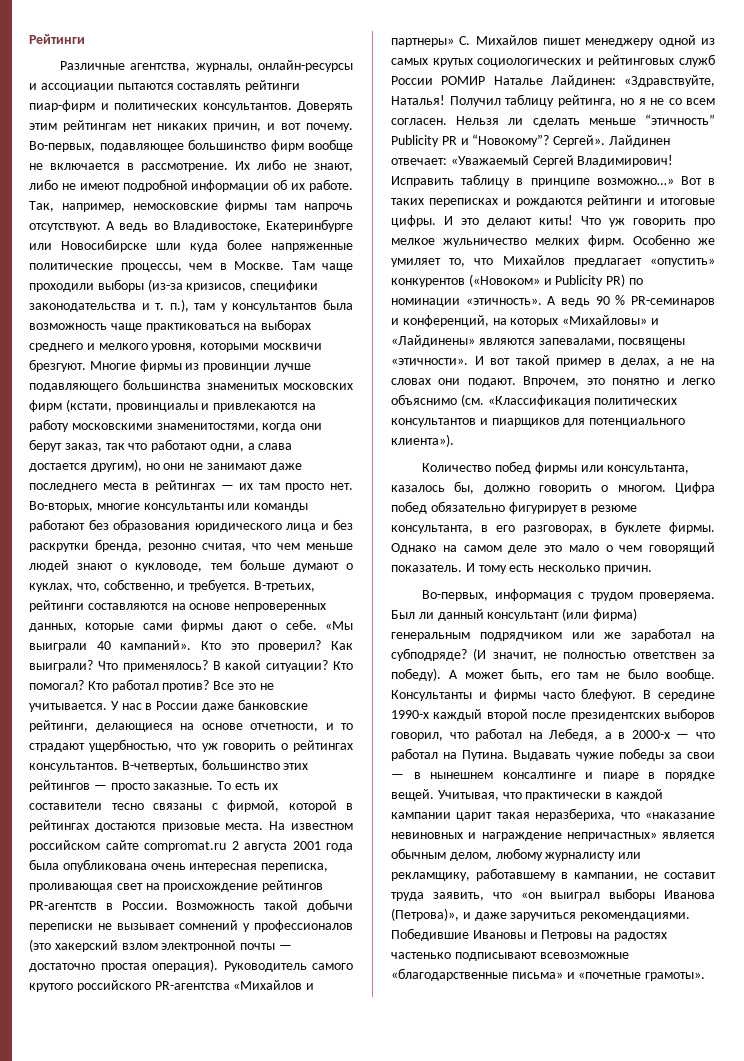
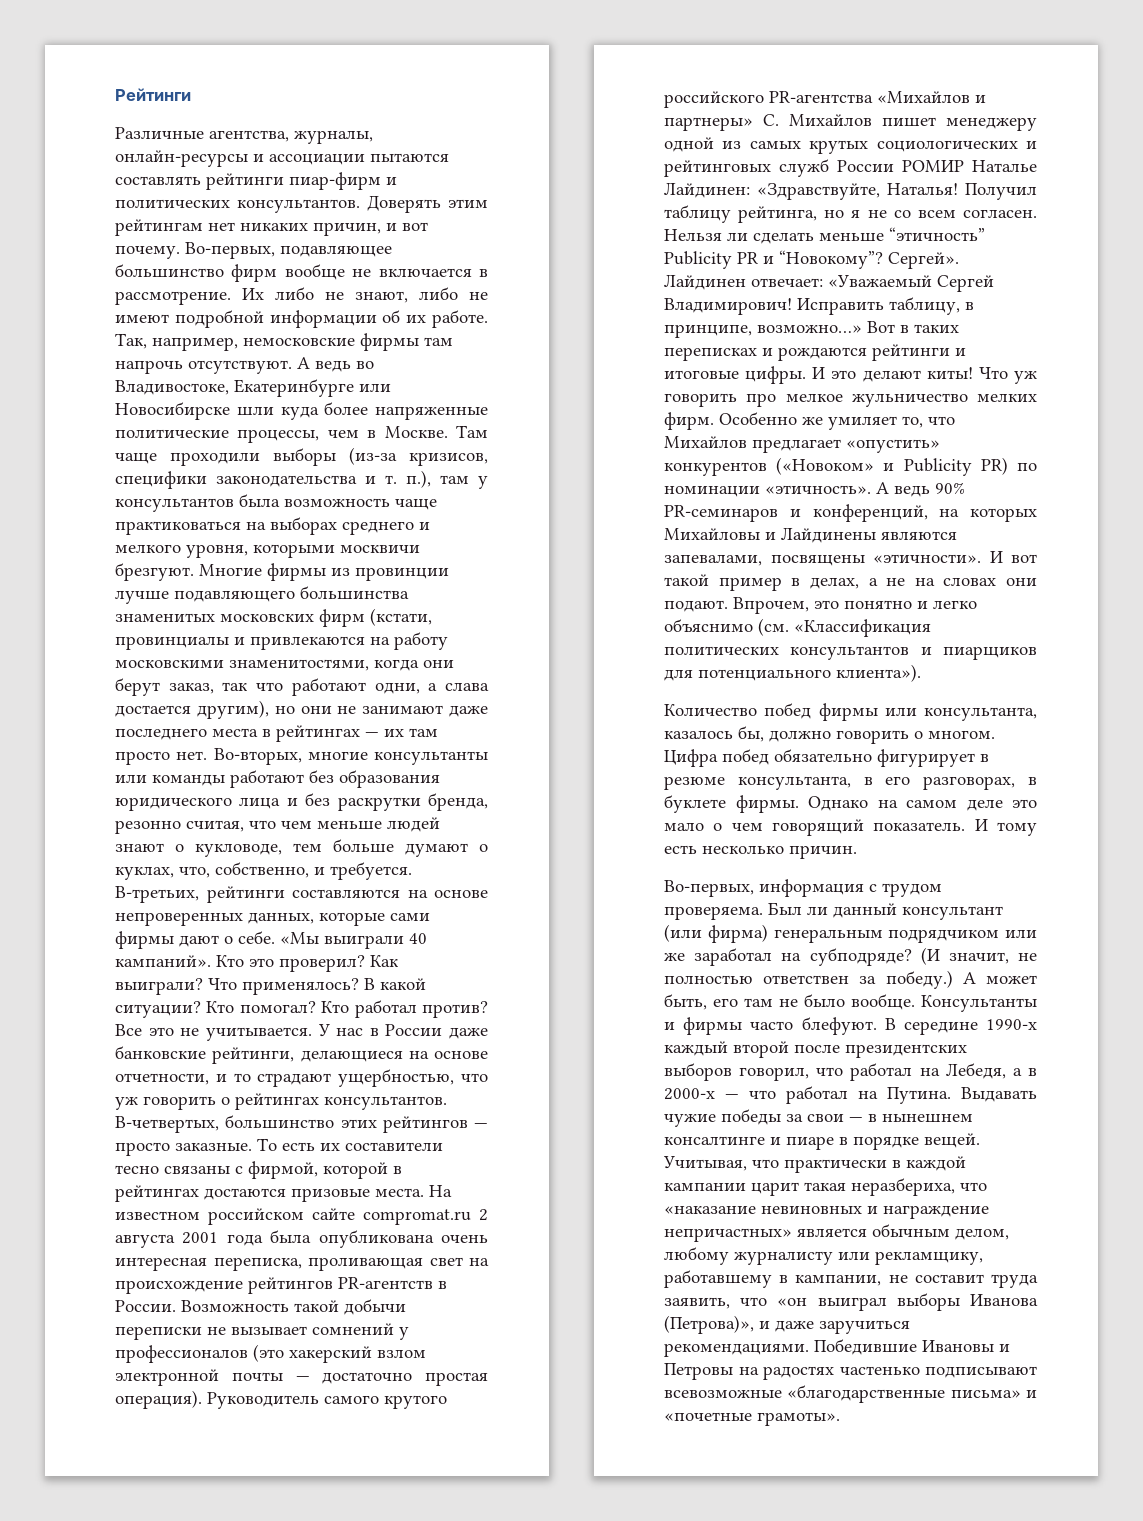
- Исправить таблицу в принципе возможно…»
+ Исправить таблицу, в принципе, возможно…»
- А ведь 90 % PR-семинаров и конференций, на которых «Михайловы» и «Лайдинены» являются запевалами, посвящены «этичности».
+ А ведь 90% PR-семинаров и конференций, на которых Михайловы и Лайдинены являются запевалами, посвящены «этичности».
- (И значит, не полностью ответствен за победу).
+ (И значит, не полностью ответствен за победу.)

